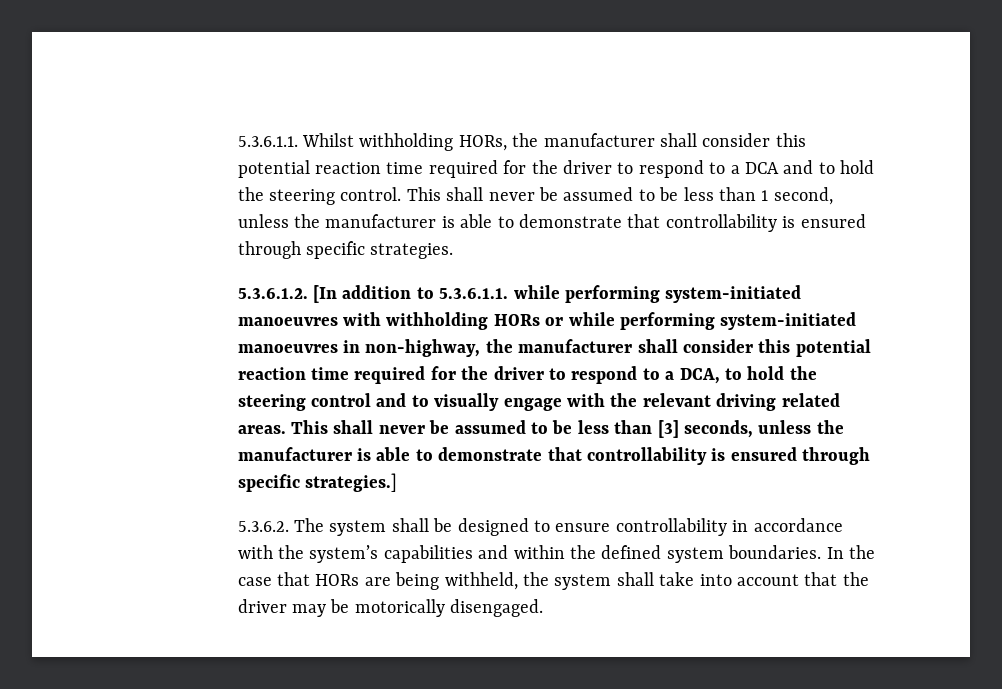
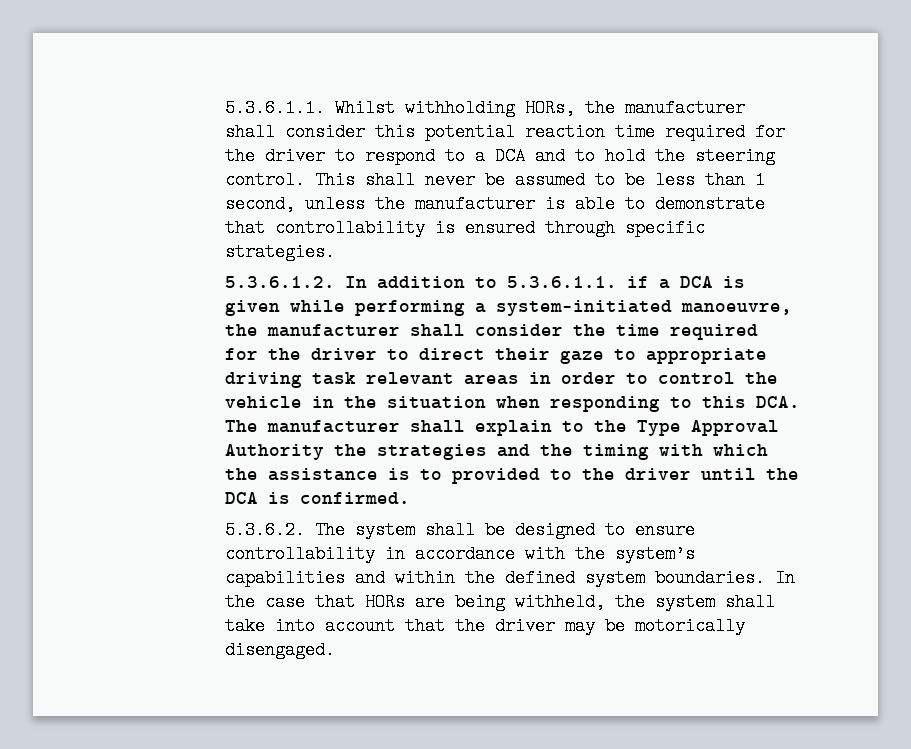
- 5.3.6.1.2. [In addition to 5.3.6.1.1. while performing system-initiated manoeuvres with withholding HORs or while performing system-initiated manoeuvres in non-highway, the manufacturer shall consider this potential reaction time required for the driver to respond to a DCA, to hold the steering control and to visually engage with the relevant driving related areas. This shall never be assumed to be less than [3] seconds, unless the manufacturer is able to demonstrate that controllability is ensured through specific strategies.]
+ 5.3.6.1.2. In addition to 5.3.6.1.1. if a DCA is given while performing a system-initiated manoeuvre, the manufacturer shall consider the time required for the driver to direct their gaze to appropriate driving task relevant areas in order to control the vehicle in the situation when responding to this DCA. The manufacturer shall explain to the Type Approval Authority the strategies and the timing with which the assistance is to provided to the driver until the DCA is confirmed.

